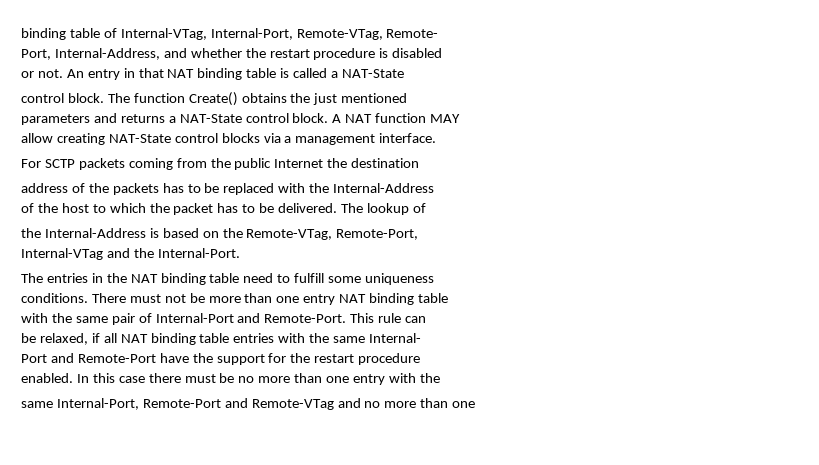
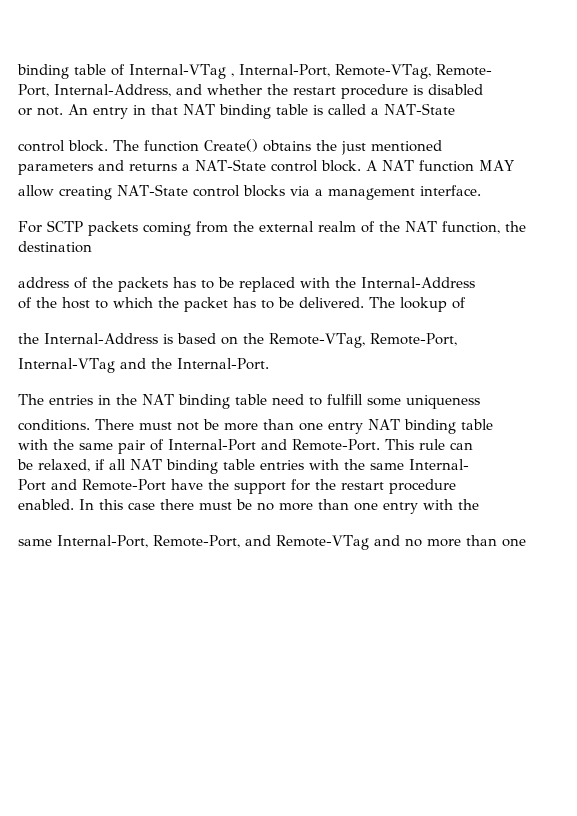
- binding table of Internal-VTag, Internal-Port, Remote-VTag, Remote-
+ binding table of Internal-VTag , Internal-Port, Remote-VTag, Remote-
- For SCTP packets coming from the public Internet the destination
+ For SCTP packets coming from the external realm of the NAT function, the destination
- same Internal-Port, Remote-Port and Remote-VTag and no more than one
+ same Internal-Port, Remote-Port, and Remote-VTag and no more than one

